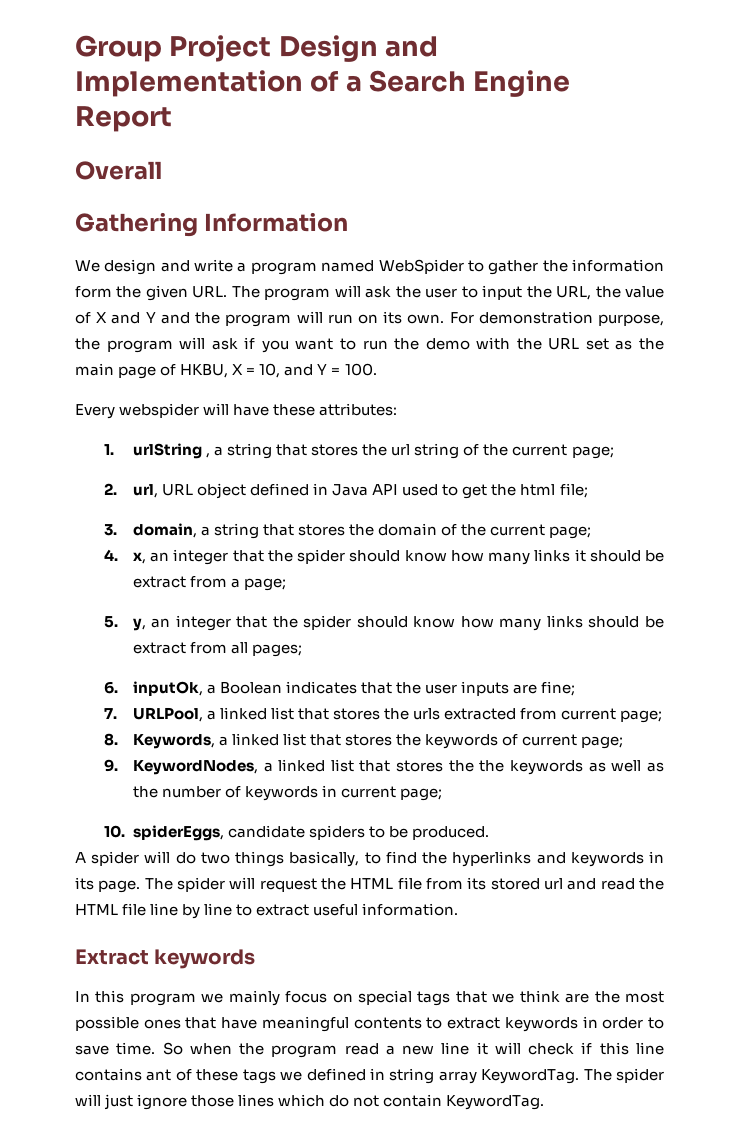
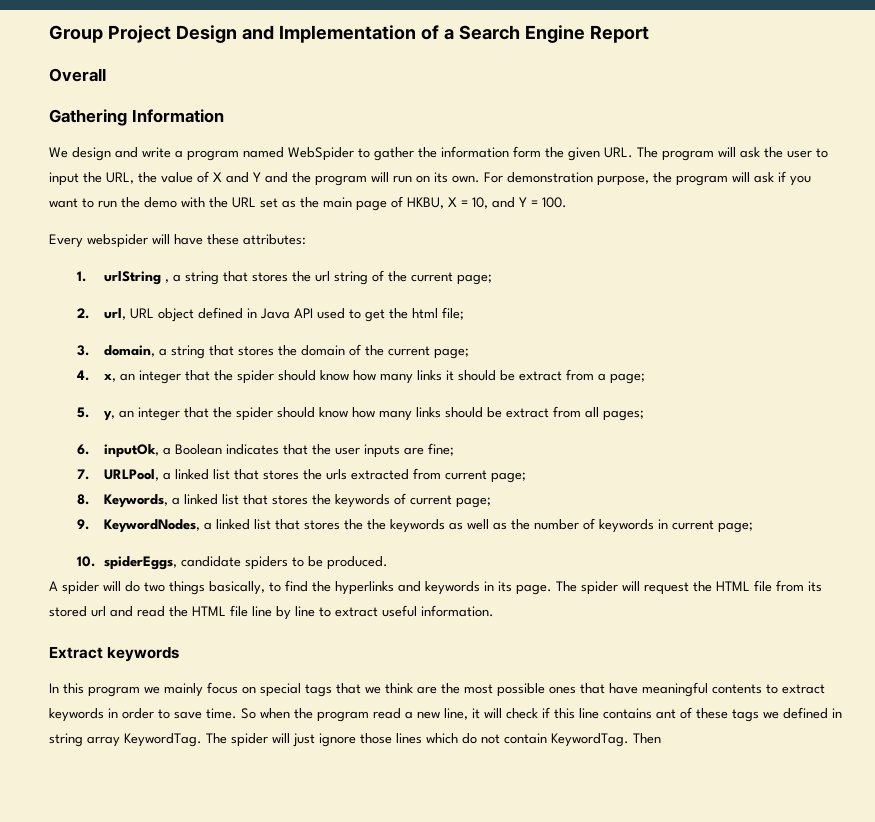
- So when the program read a new line it will check if this line contains ant of these tags we defined in string array KeywordTag.
+ So when the program read a new line, it will check if this line contains ant of these tags we defined in string array KeywordTag.
+ Then

